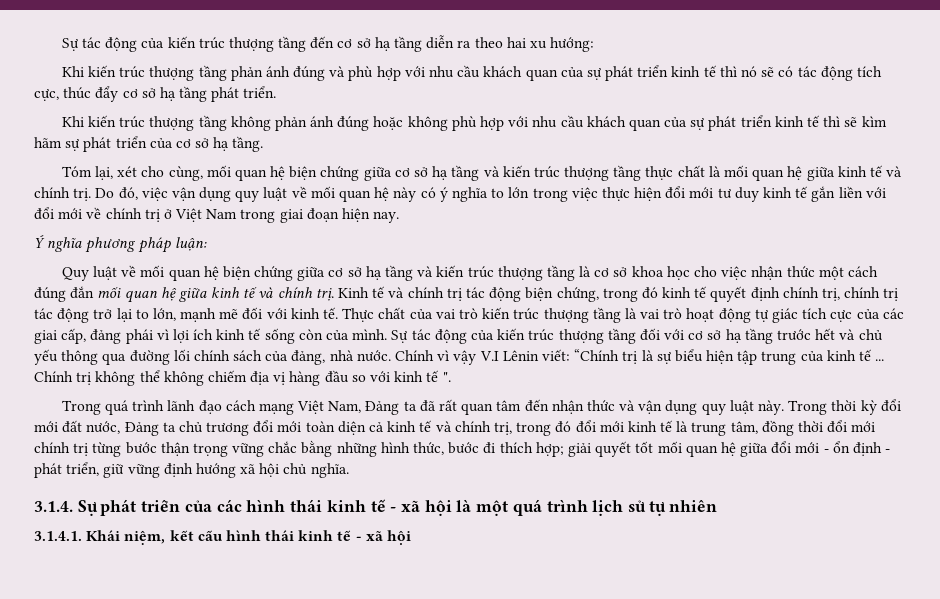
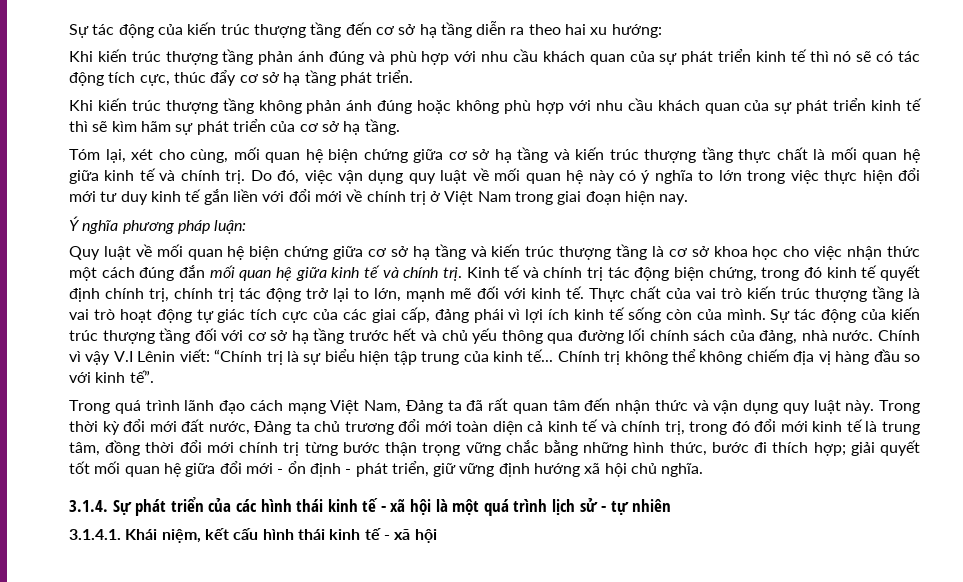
- Chính vì vậy V.I Lênin viết: “Chính trị là sự biểu hiện tập trung của kinh tế ...
+ Chính vì vậy V.I Lênin viết: “Chính trị là sự biểu hiện tập trung của kinh tế...
- Chính trị không thể không chiếm địa vị hàng đầu so với kinh tế ".
+ Chính trị không thể không chiếm địa vị hàng đầu so với kinh tế”.
- 3.1.4. Sự phát triển của các hình thái kinh tế - xã hội là một quá trình lịch sử tự nhiên
+ 3.1.4. Sự phát triển của các hình thái kinh tế - xã hội là một quá trình lịch sử - tự nhiên

